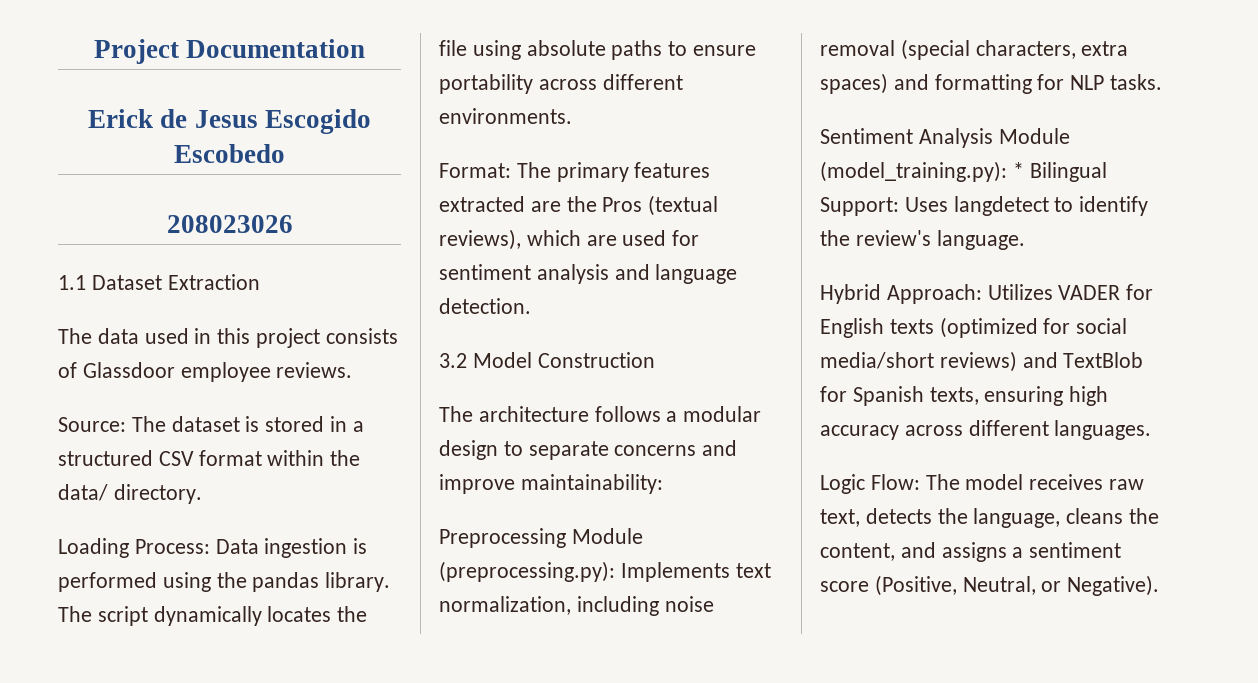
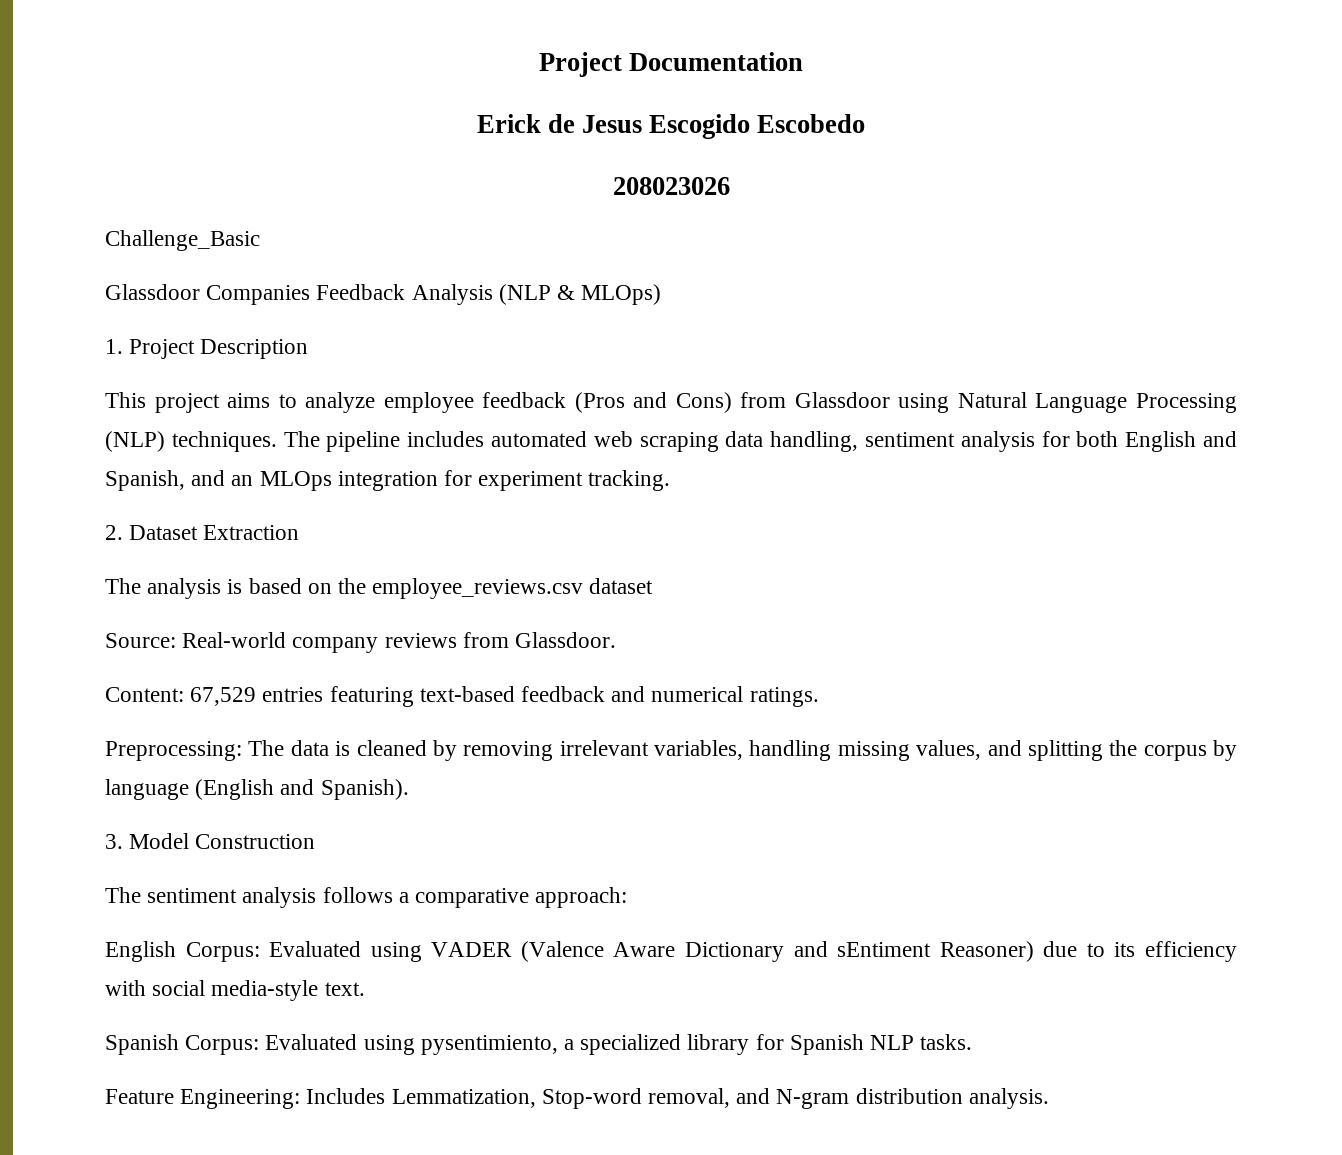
- 1.1 Dataset Extraction
- The data used in this project consists of Glassdoor employee reviews.
- Source: The dataset is stored in a structured CSV format within the data/ directory.
- Loading Process: Data ingestion is performed using the pandas library. The script dynamically locates the file using absolute paths to ensure portability across different environments.
- Format: The primary features extracted are the Pros (textual reviews), which are used for sentiment analysis and language detection.
- 3.2 Model Construction
- The architecture follows a modular design to separate concerns and improve maintainability:
- Preprocessing Module (preprocessing.py): Implements text normalization, including noise removal (special characters, extra spaces) and formatting for NLP tasks.
- Sentiment Analysis Module (model_training.py): * Bilingual Support: Uses langdetect to identify the review's language.
- Hybrid Approach: Utilizes VADER for English texts (optimized for social media/short reviews) and TextBlob for Spanish texts, ensuring high accuracy across different languages.
- Logic Flow: The model receives raw text, detects the language, cleans the content, and assigns a sentiment score (Positive, Neutral, or Negative).
+ Challenge_Basic
+ Glassdoor Companies Feedback Analysis (NLP & MLOps)
+ 1. Project Description
+ This project aims to analyze employee feedback (Pros and Cons) from Glassdoor using Natural Language Processing (NLP) techniques. The pipeline includes automated web scraping data handling, sentiment analysis for both English and Spanish, and an MLOps integration for experiment tracking.
+ 2. Dataset Extraction
+ The analysis is based on the employee_reviews.csv dataset
+ Source: Real-world company reviews from Glassdoor.
+ Content: 67,529 entries featuring text-based feedback and numerical ratings.
+ Preprocessing: The data is cleaned by removing irrelevant variables, handling missing values, and splitting the corpus by language (English and Spanish).
+ 3. Model Construction
+ The sentiment analysis follows a comparative approach:
+ English Corpus: Evaluated using VADER (Valence Aware Dictionary and sEntiment Reasoner) due to its efficiency with social media-style text.
+ Spanish Corpus: Evaluated using pysentimiento, a specialized library for Spanish NLP tasks.
+ Feature Engineering: Includes Lemmatization, Stop-word removal, and N-gram distribution analysis.

